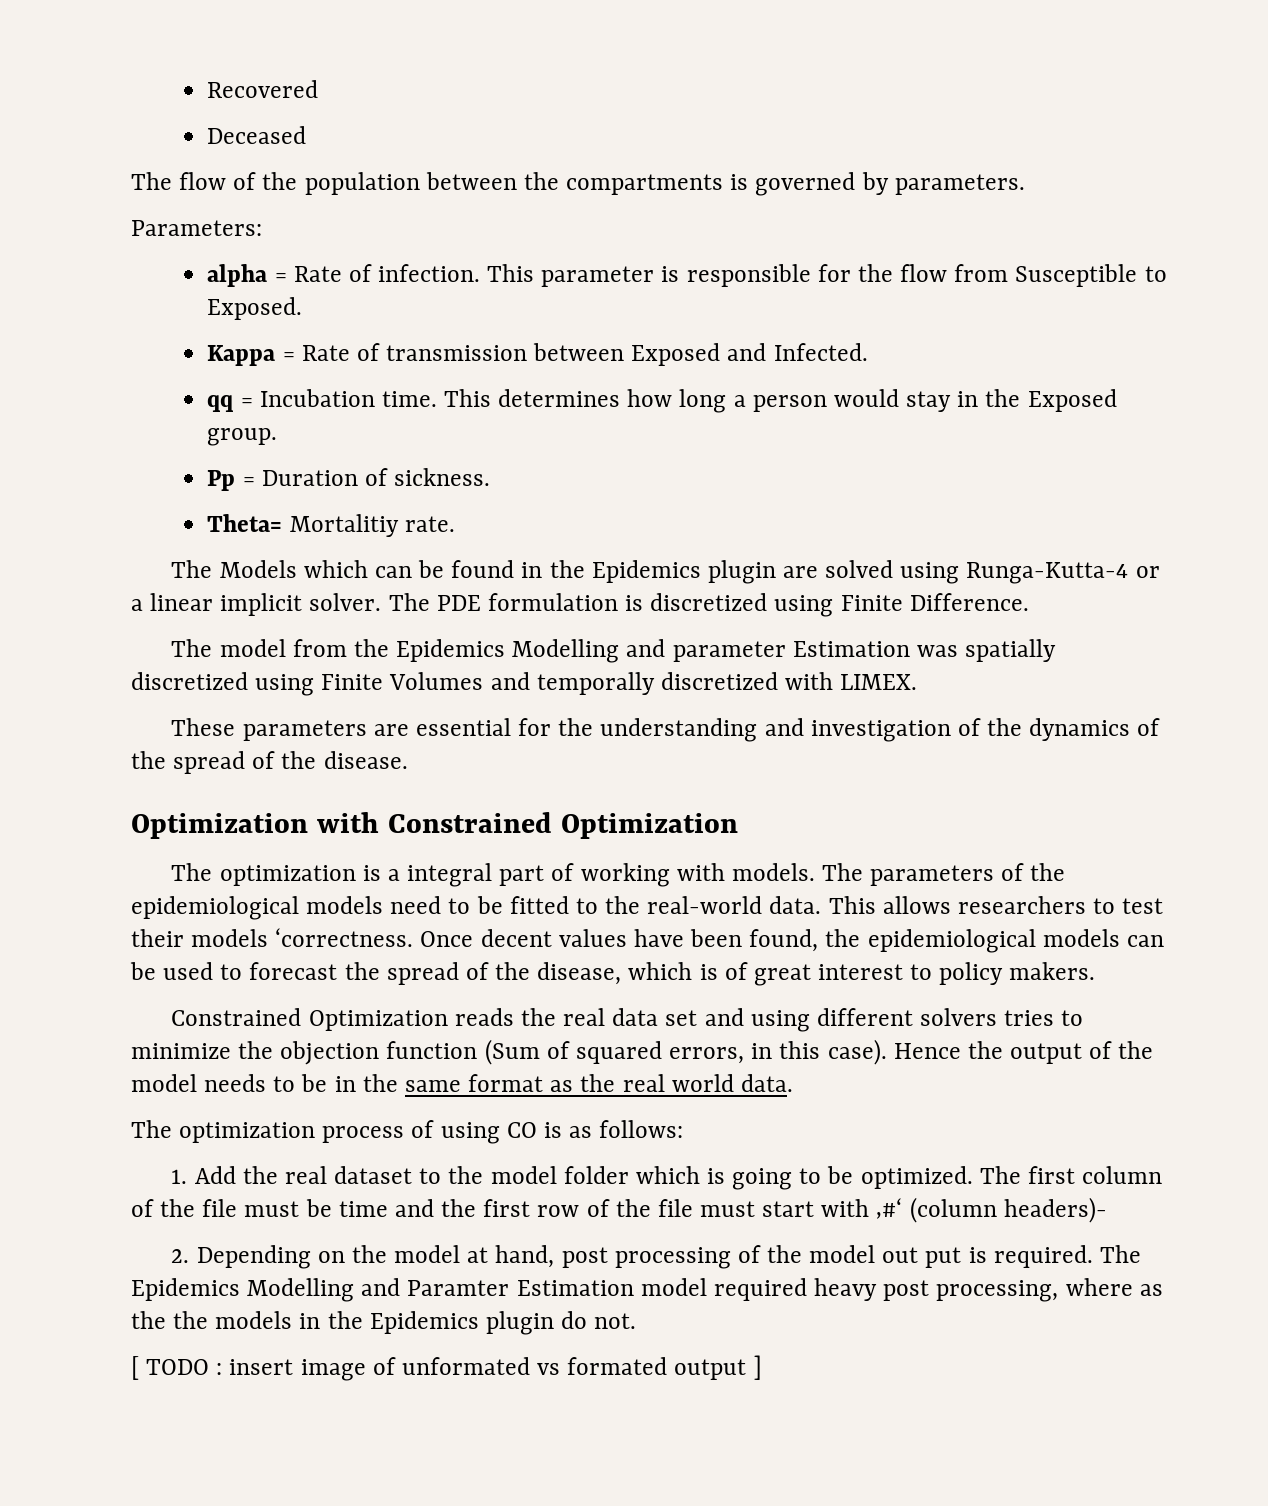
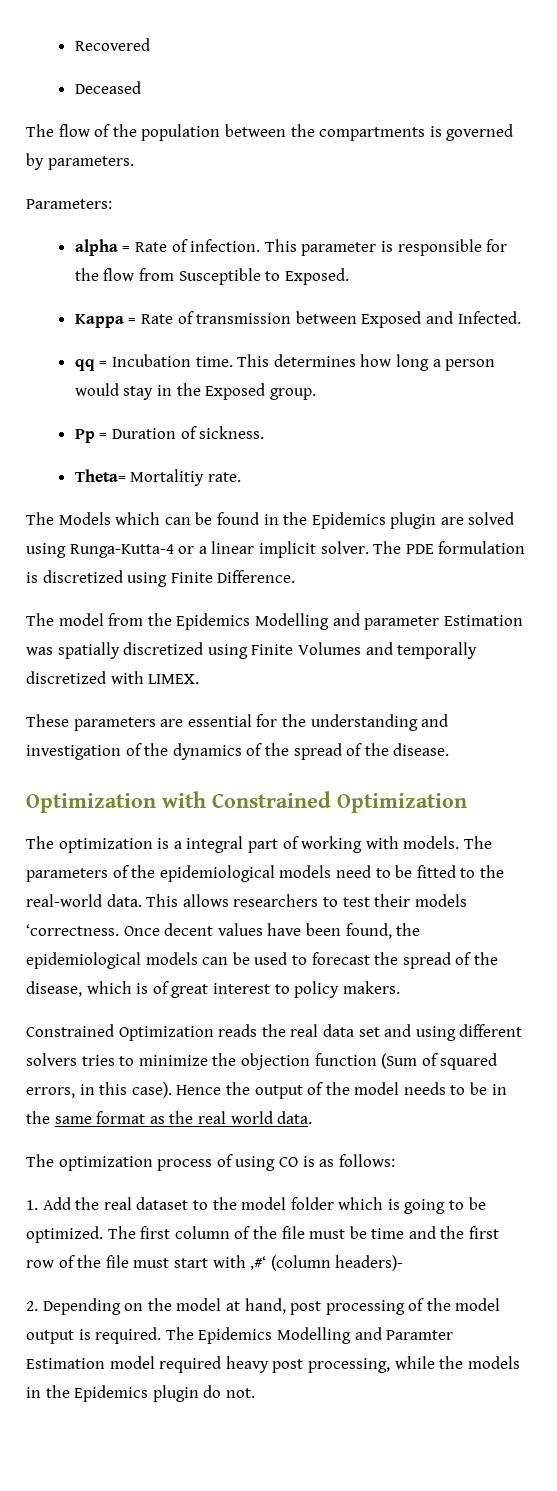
- 2. Depending on the model at hand, post processing of the model out put is required.
+ 2. Depending on the model at hand, post processing of the model output is required.
- The Epidemics Modelling and Paramter Estimation model required heavy post processing, where as the the models in the Epidemics plugin do not.
+ The Epidemics Modelling and Paramter Estimation model required heavy post processing, while the models in the Epidemics plugin do not.
- [ TODO : insert image of unformated vs formated output ]

